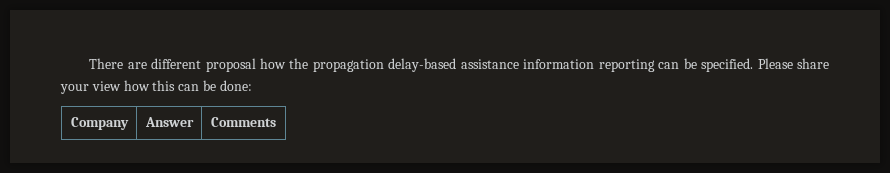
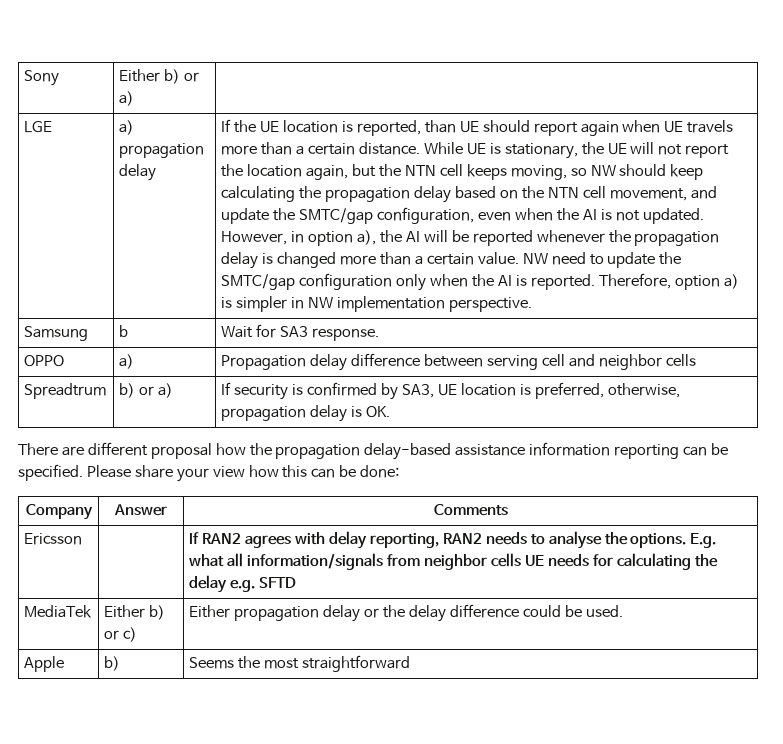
+ Sony | Either b) or a) |
+ LGE | a) propagation delay | If the UE location is reported, than UE should report again when UE travels more than a certain distance. While UE is stationary, the UE will not report the location again, but the NTN cell keeps moving, so NW should keep calculating the propagation delay based on the NTN cell movement, and update the SMTC/gap configuration, even when the AI is not updated. However, in option a), the AI will be reported whenever the propagation delay is changed more than a certain value. NW need to update the SMTC/gap configuration only when the AI is reported. Therefore, option a) is simpler in NW implementation perspective.
+ Samsung | b | Wait for SA3 response.
+ OPPO | a) | Propagation delay difference between serving cell and neighbor cells
+ Spreadtrum | b) or a) | If security is confirmed by SA3, UE location is preferred, otherwise, propagation delay is OK.
+ Ericsson | | If RAN2 agrees with delay reporting, RAN2 needs to analyse the options. E.g. what all information/signals from neighbor cells UE needs for calculating the delay e.g. SFTD
+ MediaTek | Either b) or c) | Either propagation delay or the delay difference could be used.
+ Apple | b) | Seems the most straightforward

